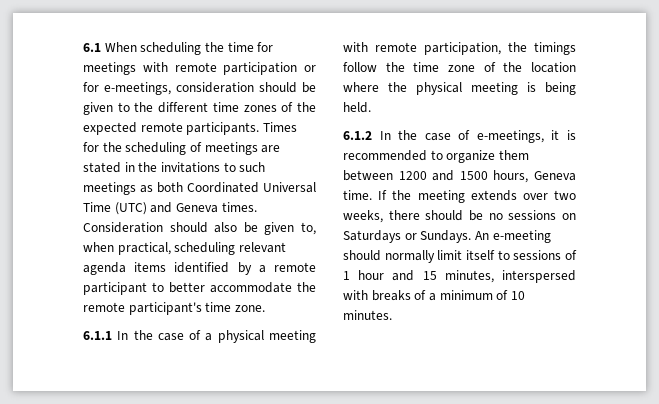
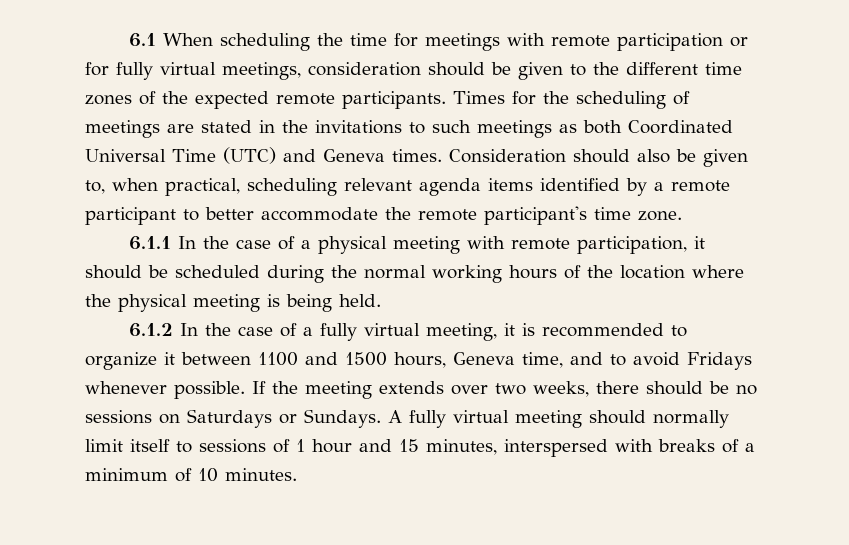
- 6.1 When scheduling the time for meetings with remote participation or for e-meetings, consideration should be given to the different time zones of the expected remote participants.
+ 6.1 When scheduling the time for meetings with remote participation or for fully virtual meetings, consideration should be given to the different time zones of the expected remote participants.
- 6.1.1 In the case of a physical meeting with remote participation, the timings follow the time zone of the location where the physical meeting is being held.
+ 6.1.1 In the case of a physical meeting with remote participation, it should be scheduled during the normal working hours of the location where the physical meeting is being held.
- 6.1.2 In the case of e-meetings, it is recommended to organize them between 1200 and 1500 hours, Geneva time.
+ 6.1.2 In the case of a fully virtual meeting, it is recommended to organize it between 1100 and 1500 hours, Geneva time, and to avoid Fridays whenever possible.
- An e-meeting should normally limit itself to sessions of 1 hour and 15 minutes, interspersed with breaks of a minimum of 10 minutes.
+ A fully virtual meeting should normally limit itself to sessions of 1 hour and 15 minutes, interspersed with breaks of a minimum of 10 minutes.

